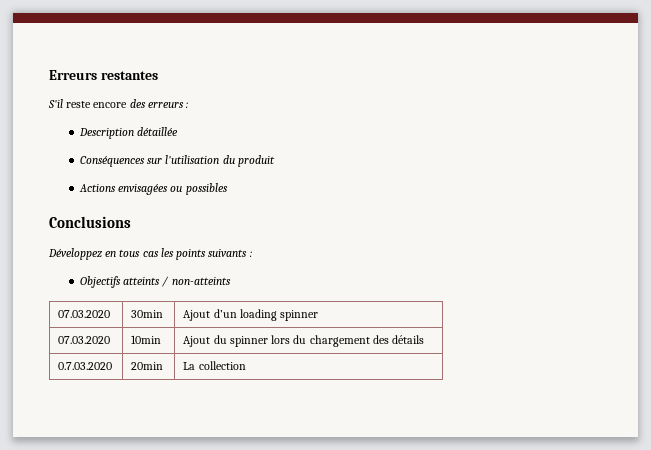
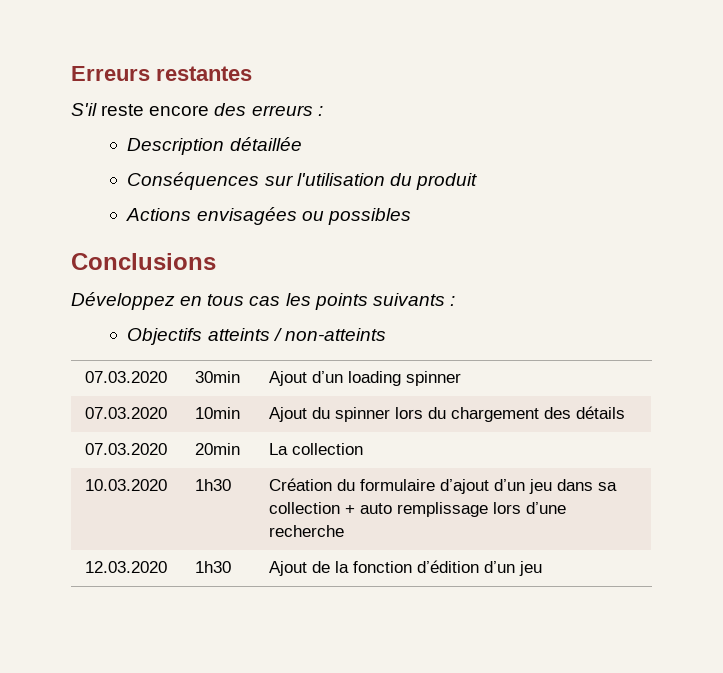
- 0.7.03.2020 | 20min | La collection
+ 07.03.2020 | 20min | La collection
+ 10.03.2020 | 1h30 | Création du formulaire d’ajout d’un jeu dans sa collection + auto remplissage lors d’une recherche
+ 12.03.2020 | 1h30 | Ajout de la fonction d’édition d’un jeu

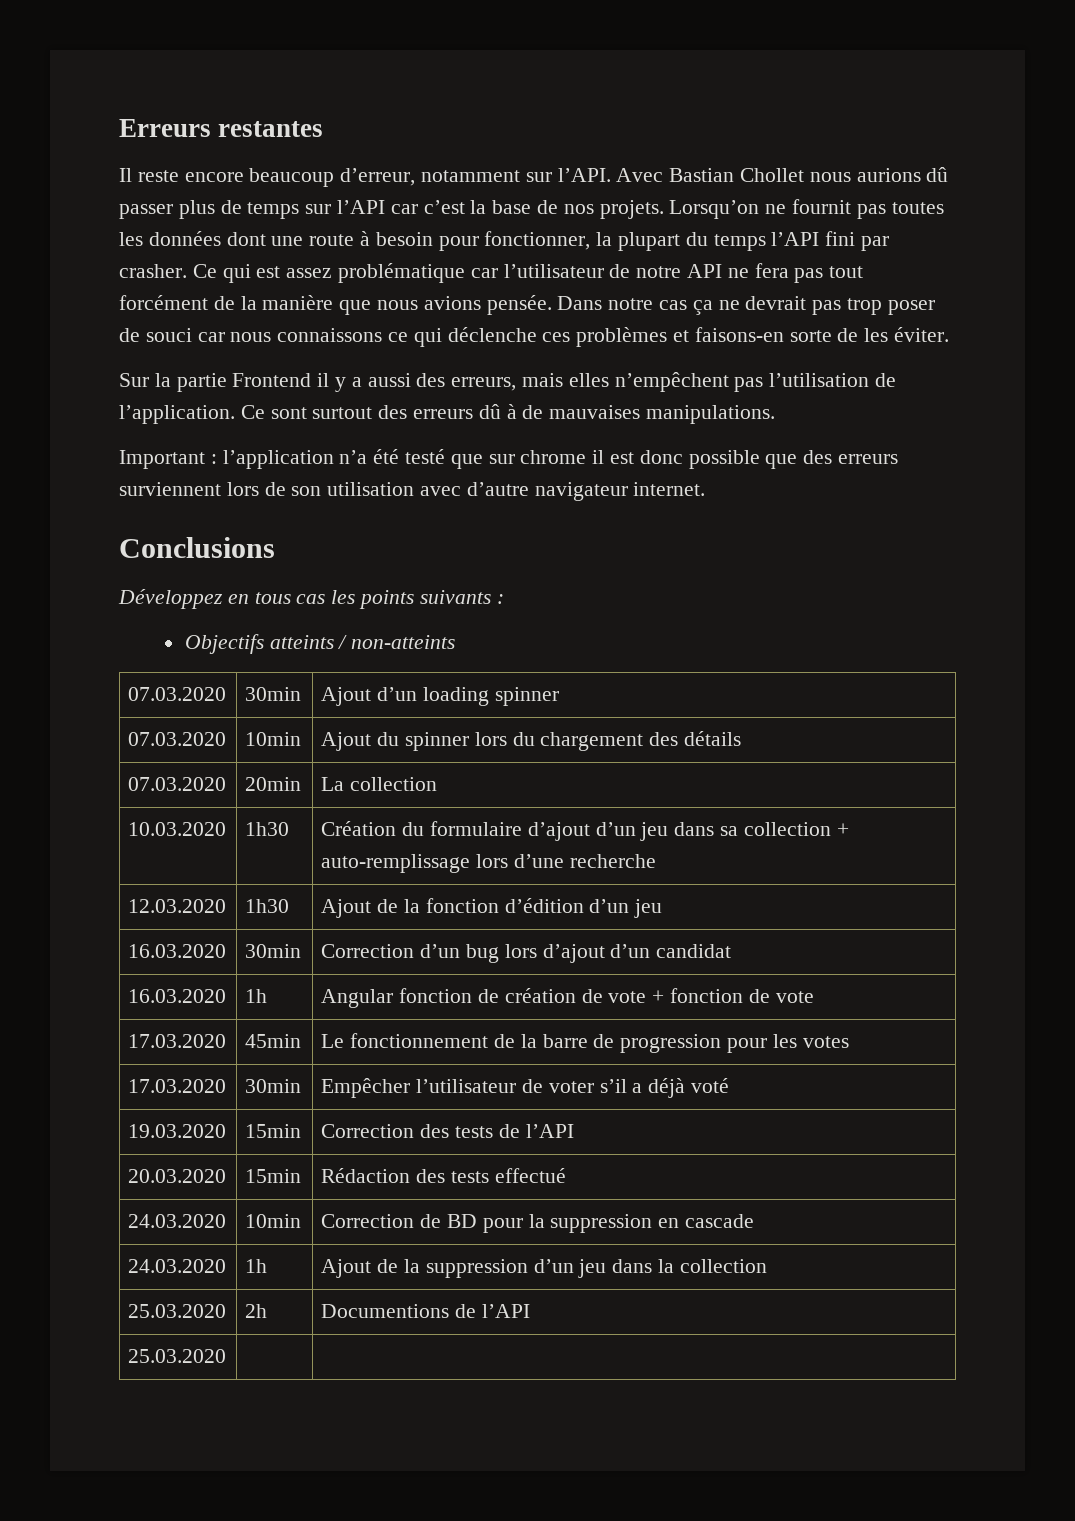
- S'il reste encore des erreurs :
- Description détaillée
- Conséquences sur l'utilisation du produit
- Actions envisagées ou possibles
+ Il reste encore beaucoup d’erreur, notamment sur l’API. Avec Bastian Chollet nous aurions dû passer plus de temps sur l’API car c’est la base de nos projets. Lorsqu’on ne fournit pas toutes les données dont une route à besoin pour fonctionner, la plupart du temps l’API fini par crasher. Ce qui est assez problématique car l’utilisateur de notre API ne fera pas tout forcément de la manière que nous avions pensée. Dans notre cas ça ne devrait pas trop poser de souci car nous connaissons ce qui déclenche ces problèmes et faisons-en sorte de les éviter.
+ Sur la partie Frontend il y a aussi des erreurs, mais elles n’empêchent pas l’utilisation de l’application. Ce sont surtout des erreurs dû à de mauvaises manipulations.
+ Important : l’application n’a été testé que sur chrome il est donc possible que des erreurs surviennent lors de son utilisation avec d’autre navigateur internet.
- 10.03.2020 | 1h30 | Création du formulaire d’ajout d’un jeu dans sa collection + auto remplissage lors d’une recherche
+ 10.03.2020 | 1h30 | Création du formulaire d’ajout d’un jeu dans sa collection + auto-remplissage lors d’une recherche
+ 16.03.2020 | 30min | Correction d’un bug lors d’ajout d’un candidat
+ 16.03.2020 | 1h | Angular fonction de création de vote + fonction de vote
+ 17.03.2020 | 45min | Le fonctionnement de la barre de progression pour les votes
+ 17.03.2020 | 30min | Empêcher l’utilisateur de voter s’il a déjà voté
+ 19.03.2020 | 15min | Correction des tests de l’API
+ 20.03.2020 | 15min | Rédaction des tests effectué
+ 24.03.2020 | 10min | Correction de BD pour la suppression en cascade
+ 24.03.2020 | 1h | Ajout de la suppression d’un jeu dans la collection
+ 25.03.2020 | 2h | Documentions de l’API
+ 25.03.2020 | |

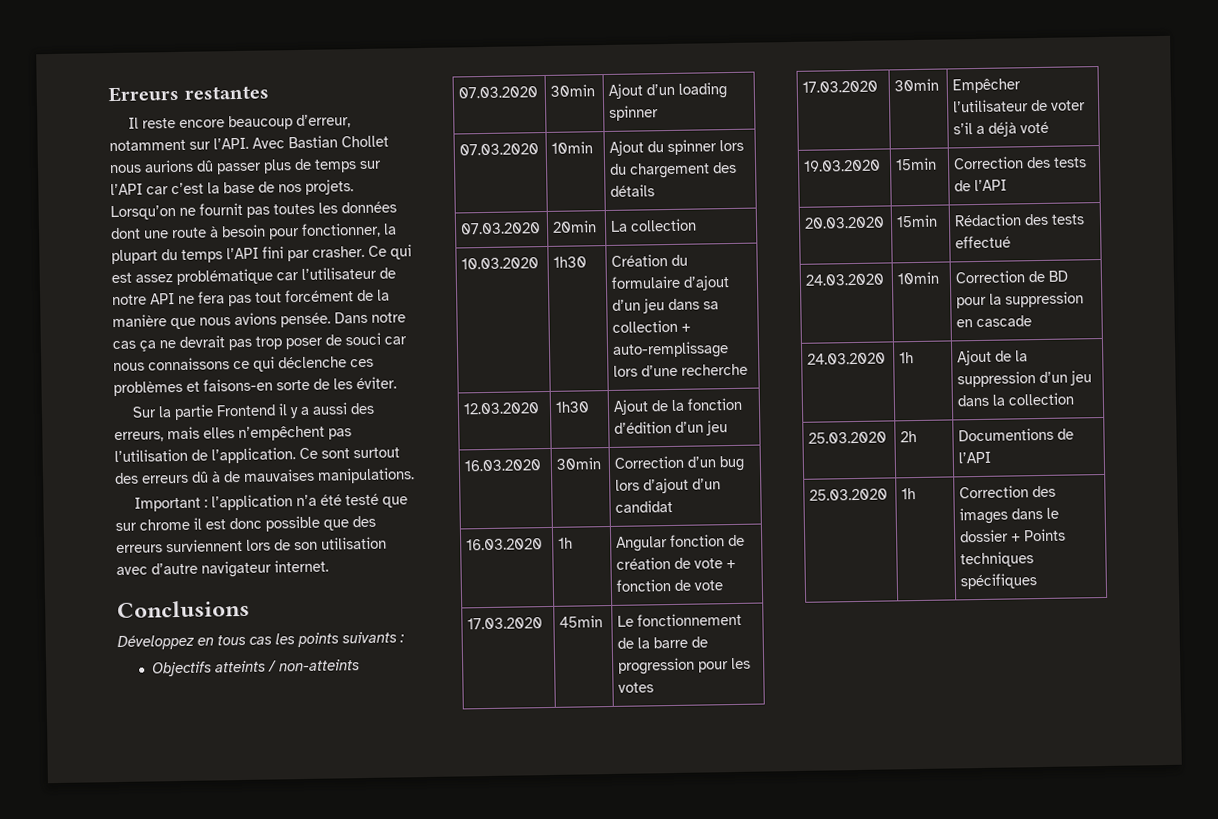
- 25.03.2020 | |
+ 25.03.2020 | 1h | Correction des images dans le dossier + Points techniques spécifiques

